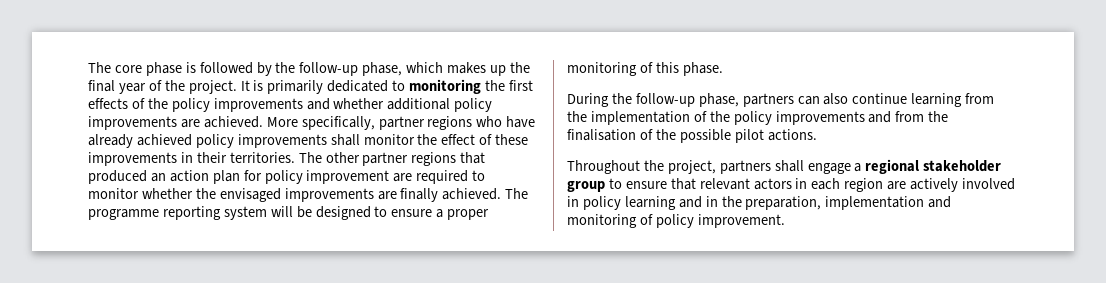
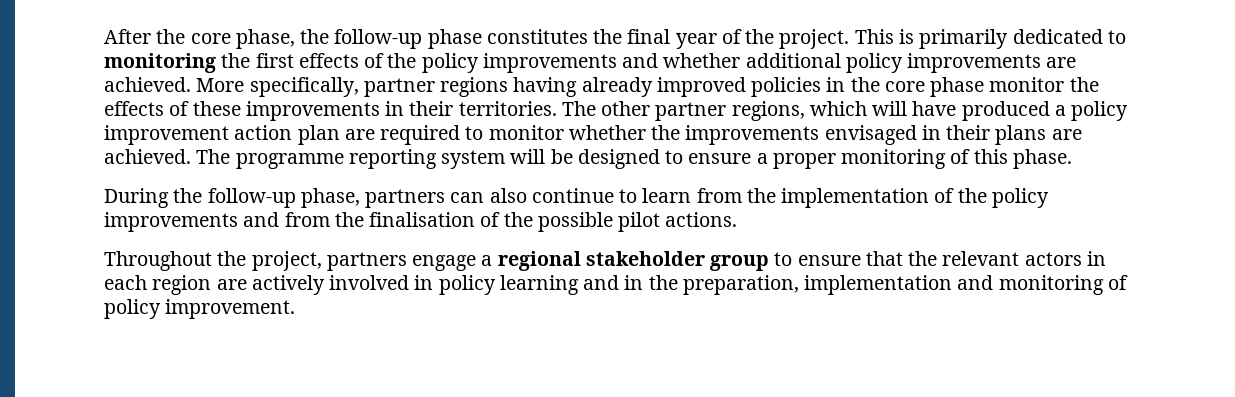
- The core phase is followed by the follow-up phase, which makes up the final year of the project.
+ After the core phase, the follow-up phase constitutes the final year of the project.
- It is primarily dedicated to monitoring the first effects of the policy improvements and whether additional policy improvements are achieved.
+ This is primarily dedicated to monitoring the first effects of the policy improvements and whether additional policy improvements are achieved.
- More specifically, partner regions who have already achieved policy improvements shall monitor the effect of these improvements in their territories.
+ More specifically, partner regions having already improved policies in the core phase monitor the effects of these improvements in their territories.
- The other partner regions that produced an action plan for policy improvement are required to monitor whether the envisaged improvements are finally achieved.
+ The other partner regions, which will have produced a policy improvement action plan are required to monitor whether the improvements envisaged in their plans are achieved.
- During the follow-up phase, partners can also continue learning from the implementation of the policy improvements and from the finalisation of the possible pilot actions.
+ During the follow-up phase, partners can also continue to learn from the implementation of the policy improvements and from the finalisation of the possible pilot actions.
- Throughout the project, partners shall engage a regional stakeholder group to ensure that relevant actors in each region are actively involved in policy learning and in the preparation, implementation and monitoring of policy improvement.
+ Throughout the project, partners engage a regional stakeholder group to ensure that the relevant actors in each region are actively involved in policy learning and in the preparation, implementation and monitoring of policy improvement.

